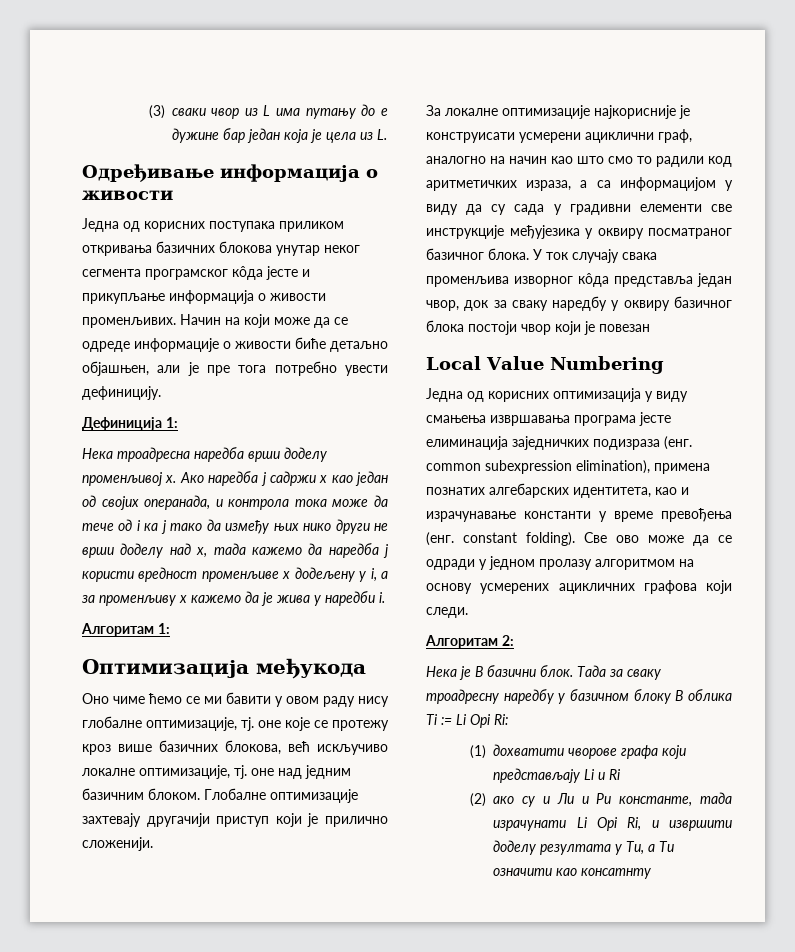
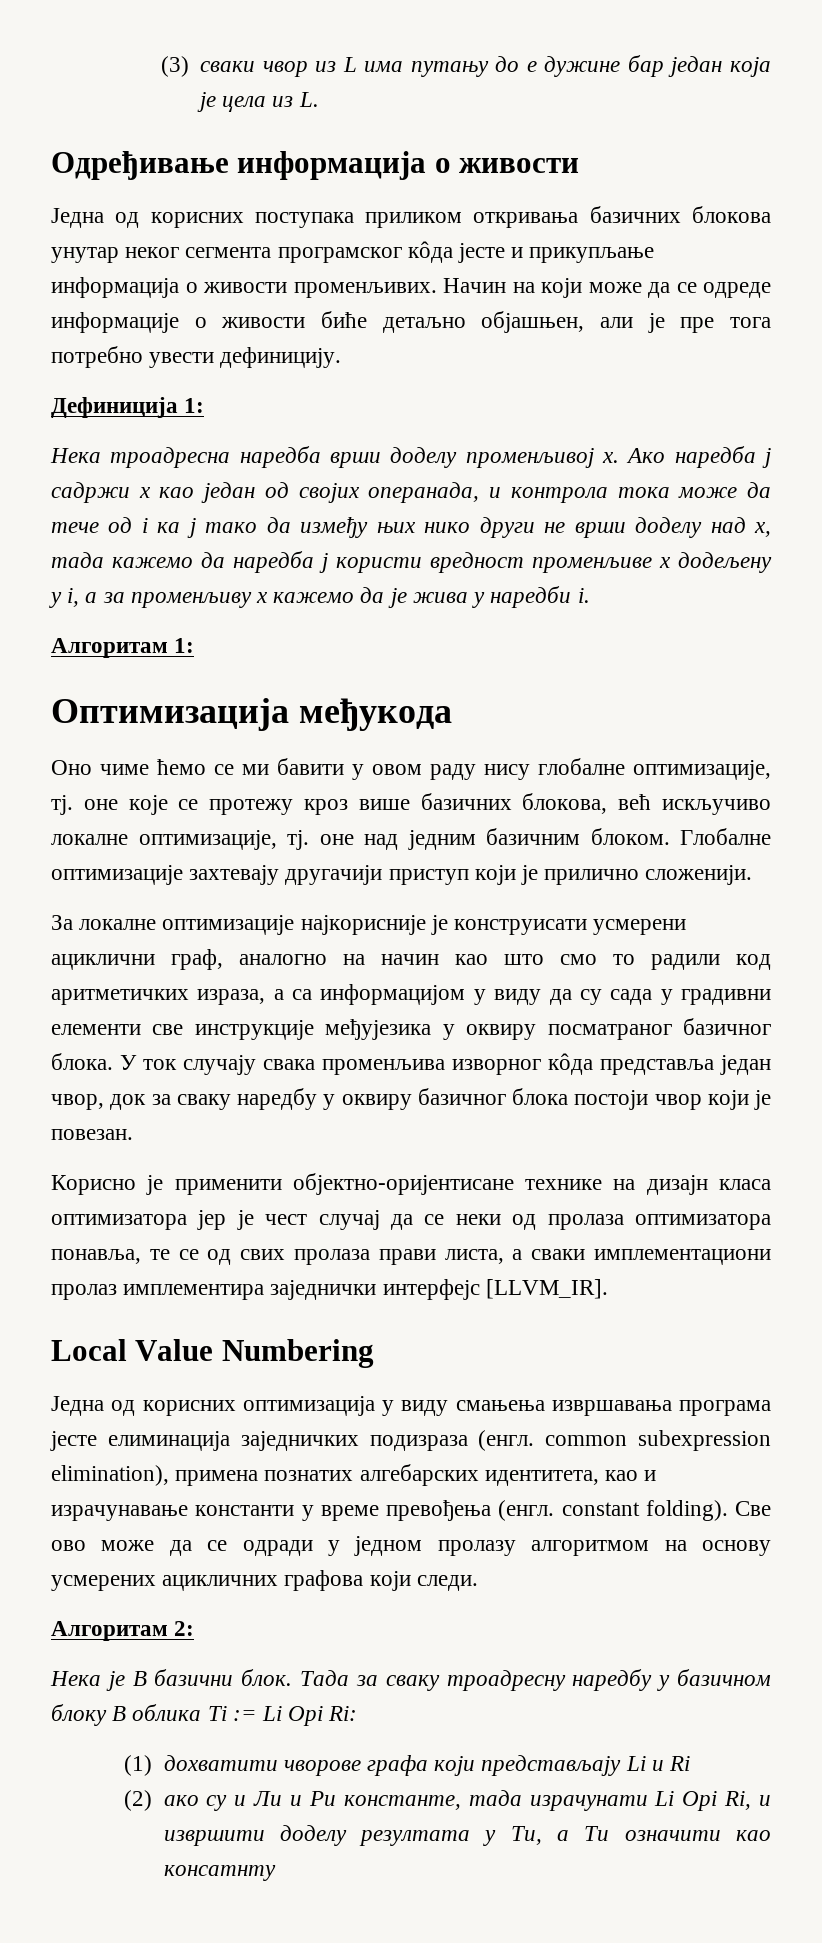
- У ток случају свака променљива изворног кôда представља један чвор, док за сваку наредбу у оквиру базичног блока постоји чвор који је повезан
+ У ток случају свака променљива изворног кôда представља један чвор, док за сваку наредбу у оквиру базичног блока постоји чвор који је повезан.
+ Корисно је применити објектно-оријентисане технике на дизајн класа оптимизатора јер је чест случај да се неки од пролаза оптимизатора понавља, те се од свих пролаза прави листа, а сваки имплементациони пролаз имплементира заједнички интерфејс [LLVM_IR].
- Једна од корисних оптимизација у виду смањења извршавања програма јесте елиминација заједничких подизраза (енг. common subexpression elimination), примена познатих алгебарских идентитета, као и израчунавање константи у време превођења (енг. constant folding).
+ Једна од корисних оптимизација у виду смањења извршавања програма јесте елиминација заједничких подизраза (енгл. common subexpression elimination), примена познатих алгебарских идентитета, као и израчунавање константи у време превођења (енгл. constant folding).

